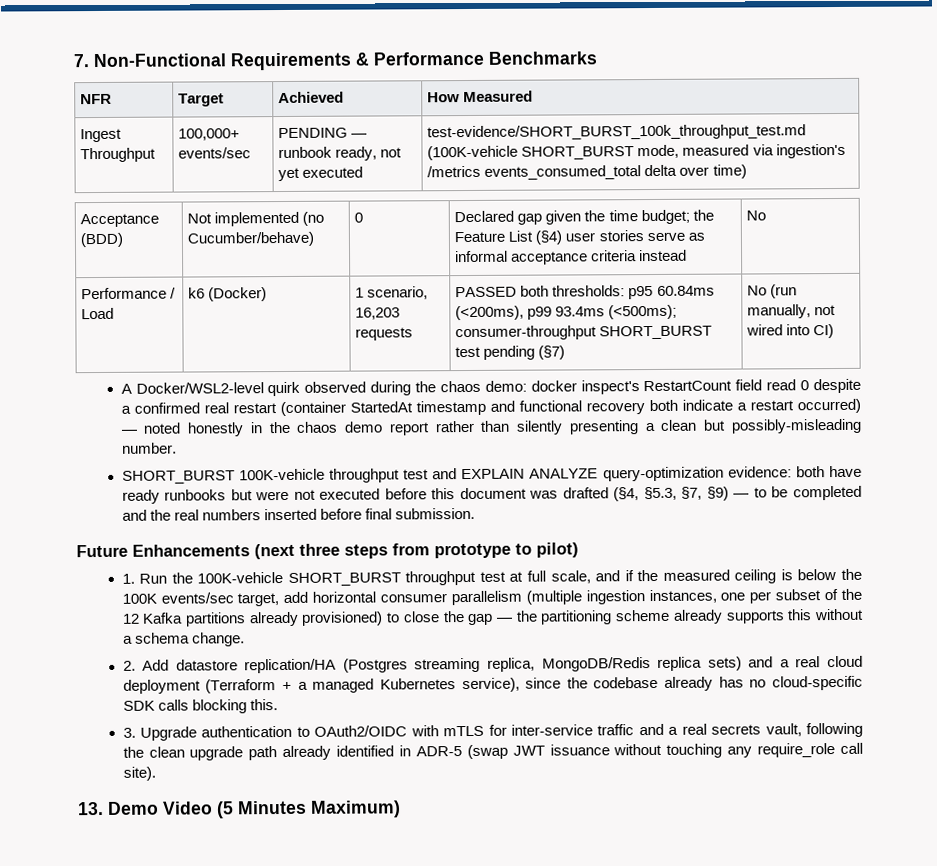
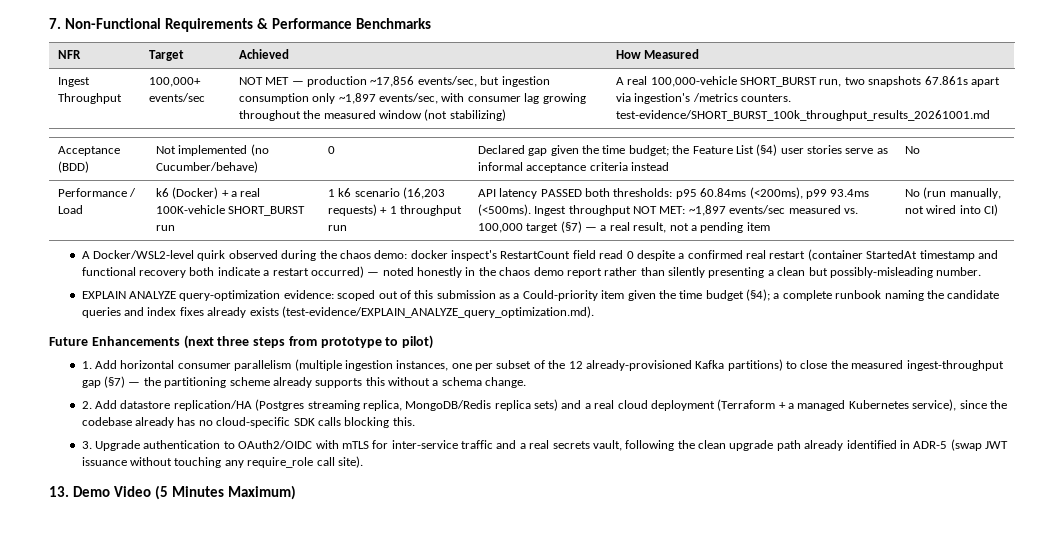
- Ingest Throughput | 100,000+ events/sec | PENDING — runbook ready, not yet executed | test-evidence/SHORT_BURST_100k_throughput_test.md (100K-vehicle SHORT_BURST mode, measured via ingestion's /metrics events_consumed_total delta over time)
+ Ingest Throughput | 100,000+ events/sec | NOT MET — production ~17,856 events/sec, but ingestion consumption only ~1,897 events/sec, with consumer lag growing throughout the measured window (not stabilizing) | A real 100,000-vehicle SHORT_BURST run, two snapshots 67.861s apart via ingestion's /metrics counters. test-evidence/SHORT_BURST_100k_throughput_results_20261001.md
- k6 (Docker) | 1 scenario, 16,203 requests | PASSED both thresholds: p95 60.84ms (<200ms), p99 93.4ms (<500ms); consumer-throughput SHORT_BURST test pending (§7)
+ k6 (Docker) + a real 100K-vehicle SHORT_BURST run | 1 k6 scenario (16,203 requests) + 1 throughput run | API latency PASSED both thresholds: p95 60.84ms (<200ms), p99 93.4ms (<500ms). Ingest throughput NOT MET: ~1,897 events/sec measured vs. 100,000 target (§7) — a real result, not a pending item
- SHORT_BURST 100K-vehicle throughput test and EXPLAIN ANALYZE query-optimization evidence: both have ready runbooks but were not executed before this document was drafted (§4, §5.3, §7, §9) — to be completed and the real numbers inserted before final submission.
+ EXPLAIN ANALYZE query-optimization evidence: scoped out of this submission as a Could-priority item given the time budget (§4); a complete runbook naming the candidate queries and index fixes already exists (test-evidence/EXPLAIN_ANALYZE_query_optimization.md).
- 1. Run the 100K-vehicle SHORT_BURST throughput test at full scale, and if the measured ceiling is below the 100K events/sec target, add horizontal consumer parallelism (multiple ingestion instances, one per subset of the 12 Kafka partitions already provisioned) to close the gap — the partitioning scheme already supports this without a schema change.
+ 1. Add horizontal consumer parallelism (multiple ingestion instances, one per subset of the 12 already-provisioned Kafka partitions) to close the measured ingest-throughput gap (§7) — the partitioning scheme already supports this without a schema change.

